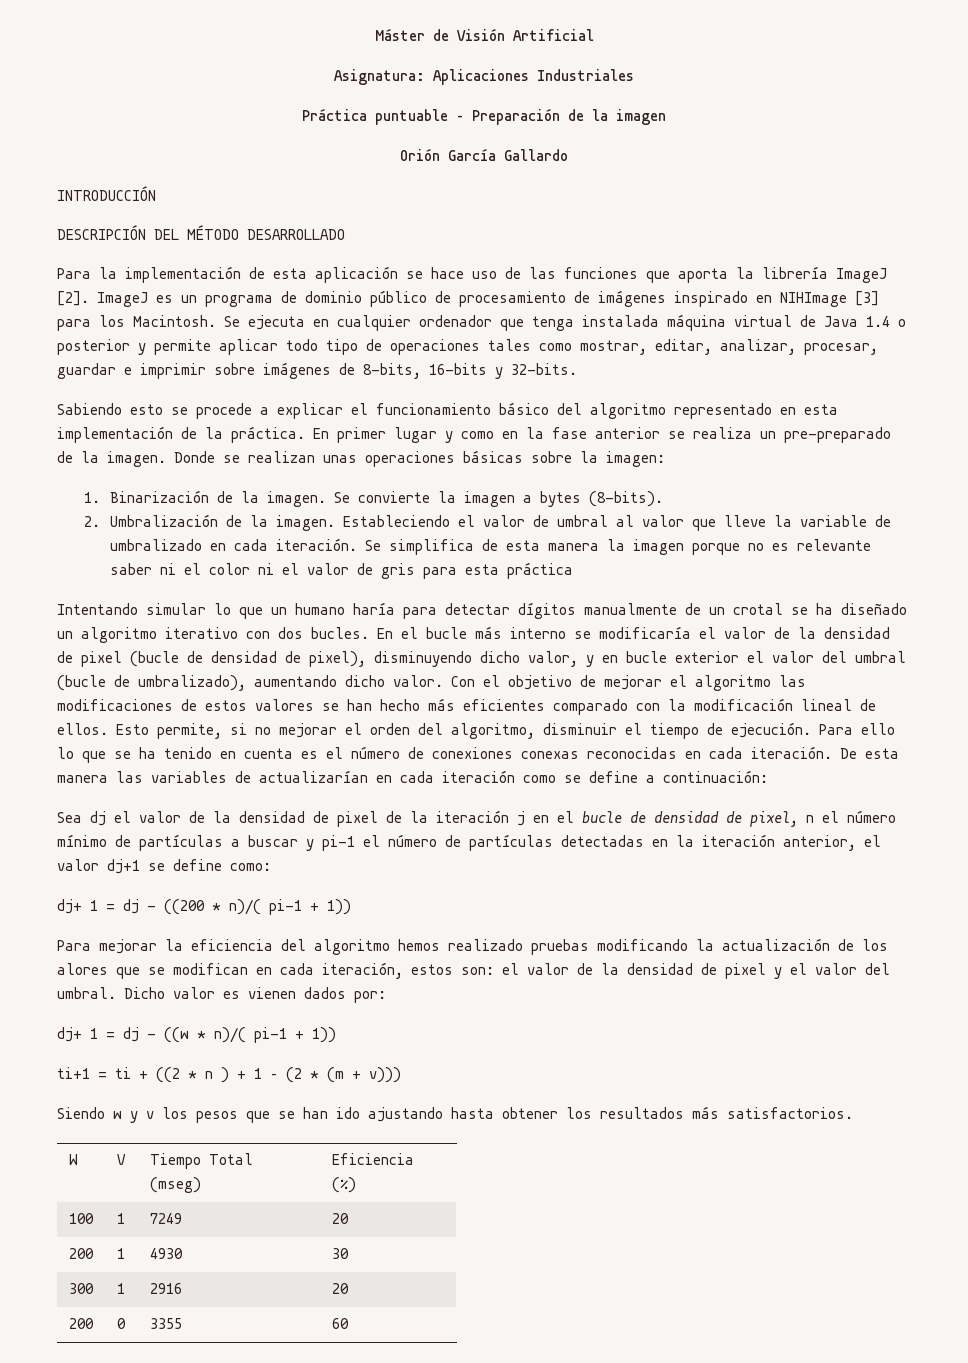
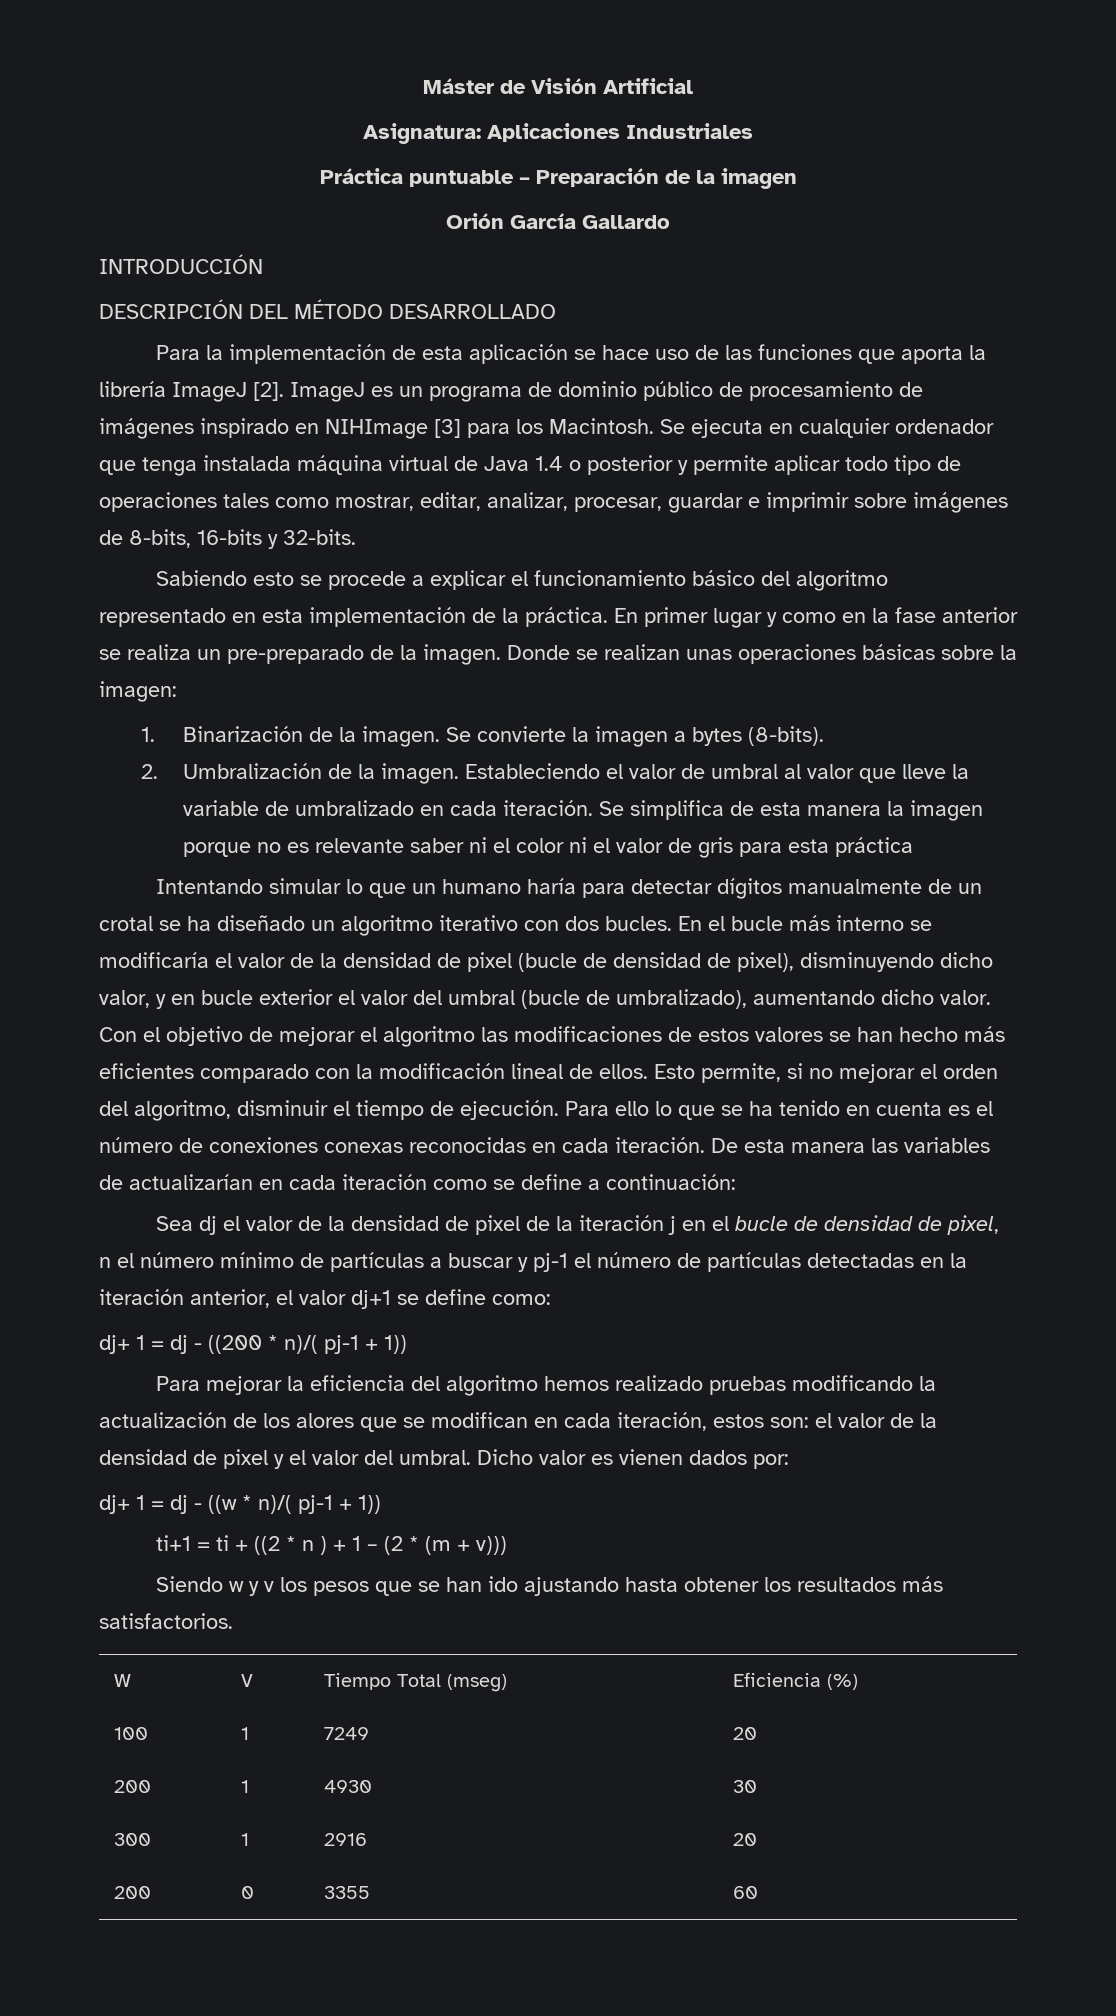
- Sea dj el valor de la densidad de pixel de la iteración j en el bucle de densidad de pixel, n el número mínimo de partículas a buscar y pi-1 el número de partículas detectadas en la iteración anterior, el valor dj+1 se define como:
+ Sea dj el valor de la densidad de pixel de la iteración j en el bucle de densidad de pixel, n el número mínimo de partículas a buscar y pj-1 el número de partículas detectadas en la iteración anterior, el valor dj+1 se define como:
- dj+ 1 = dj - ((200 * n)/( pi-1 + 1))
+ dj+ 1 = dj - ((200 * n)/( pj-1 + 1))
- dj+ 1 = dj - ((w * n)/( pi-1 + 1))
+ dj+ 1 = dj - ((w * n)/( pj-1 + 1))

